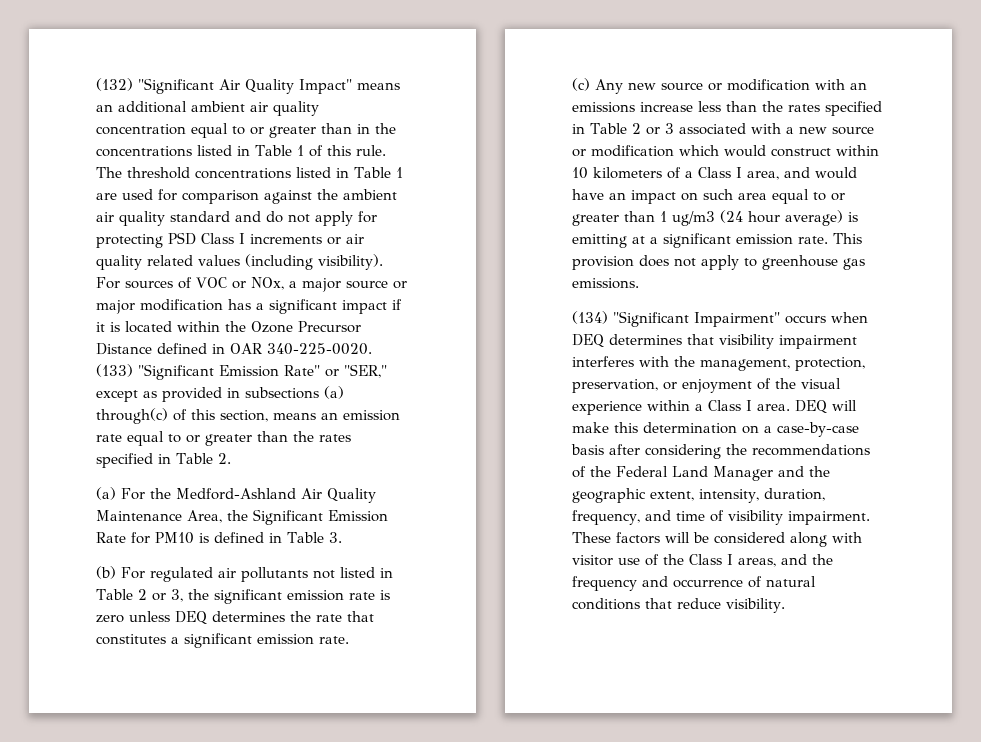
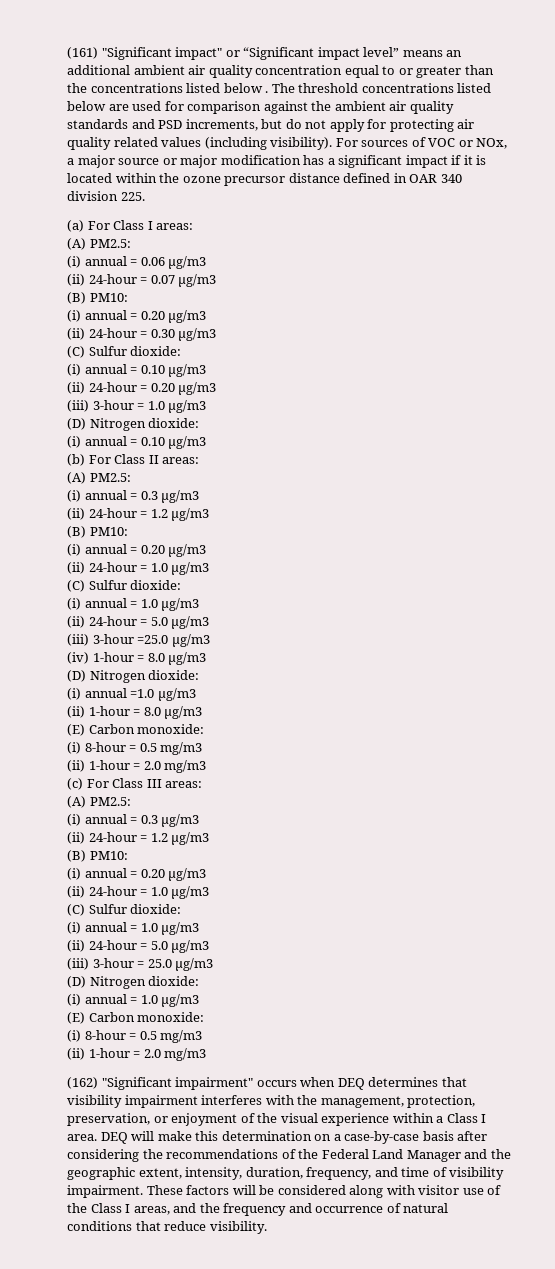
- (132) "Significant Air Quality Impact" means an additional ambient air quality concentration equal to or greater than in the concentrations listed in Table 1 of this rule.
+ (161) "Significant impact" or “Significant impact level” means an additional ambient air quality concentration equal to or greater than the concentrations listed below .
- The threshold concentrations listed in Table 1 are used for comparison against the ambient air quality standard and do not apply for protecting PSD Class I increments or air quality related values (including visibility).
+ The threshold concentrations listed below are used for comparison against the ambient air quality standards and PSD increments, but do not apply for protecting air quality related values (including visibility).
- For sources of VOC or NOx, a major source or major modification has a significant impact if it is located within the Ozone Precursor Distance defined in OAR 340-225-0020. (133) "Significant Emission Rate" or "SER," except as provided in subsections (a) through(c) of this section, means an emission rate equal to or greater than the rates specified in Table 2.
- (a) For the Medford-Ashland Air Quality Maintenance Area, the Significant Emission Rate for PM10 is defined in Table 3.
- (b) For regulated air pollutants not listed in Table 2 or 3, the significant emission rate is zero unless DEQ determines the rate that constitutes a significant emission rate.
- (c) Any new source or modification with an emissions increase less than the rates specified in Table 2 or 3 associated with a new source or modification which would construct within 10 kilometers of a Class I area, and would have an impact on such area equal to or greater than 1 ug/m3 (24 hour average) is emitting at a significant emission rate. This provision does not apply to greenhouse gas emissions.
- (134) "Significant Impairment" occurs when DEQ determines that visibility impairment interferes with the management, protection, preservation, or enjoyment of the visual experience within a Class I area.
+ For sources of VOC or NOx, a major source or major modification has a significant impact if it is located within the ozone precursor distance defined in OAR 340 division 225.
+ (a) For Class I areas:
+ (A) PM2.5:
+ (i) annual = 0.06 µg/m3
+ (ii) 24-hour = 0.07 µg/m3
+ (B) PM10:
+ (i) annual = 0.20 µg/m3
+ (ii) 24-hour = 0.30 µg/m3
+ (C) Sulfur dioxide:
+ (i) annual = 0.10 µg/m3
+ (ii) 24-hour = 0.20 µg/m3
+ (iii) 3-hour = 1.0 µg/m3
+ (D) Nitrogen dioxide:
+ (i) annual = 0.10 µg/m3
+ (b) For Class II areas:
+ (A) PM2.5:
+ (i) annual = 0.3 µg/m3
+ (ii) 24-hour = 1.2 µg/m3
+ (B) PM10:
+ (i) annual = 0.20 µg/m3
+ (ii) 24-hour = 1.0 µg/m3
+ (C) Sulfur dioxide:
+ (i) annual = 1.0 µg/m3
+ (ii) 24-hour = 5.0 µg/m3
+ (iii) 3-hour =25.0 µg/m3
+ (iv) 1-hour = 8.0 µg/m3
+ (D) Nitrogen dioxide:
+ (i) annual =1.0 µg/m3
+ (ii) 1-hour = 8.0 µg/m3
+ (E) Carbon monoxide:
+ (i) 8-hour = 0.5 mg/m3
+ (ii) 1-hour = 2.0 mg/m3
+ (c) For Class III areas:
+ (A) PM2.5:
+ (i) annual = 0.3 µg/m3
+ (ii) 24-hour = 1.2 µg/m3
+ (B) PM10:
+ (i) annual = 0.20 µg/m3
+ (ii) 24-hour = 1.0 µg/m3
+ (C) Sulfur dioxide:
+ (i) annual = 1.0 µg/m3
+ (ii) 24-hour = 5.0 µg/m3
+ (iii) 3-hour = 25.0 µg/m3
+ (D) Nitrogen dioxide:
+ (i) annual = 1.0 µg/m3
+ (E) Carbon monoxide:
+ (i) 8-hour = 0.5 mg/m3
+ (ii) 1-hour = 2.0 mg/m3
+ (162) "Significant impairment" occurs when DEQ determines that visibility impairment interferes with the management, protection, preservation, or enjoyment of the visual experience within a Class I area.

